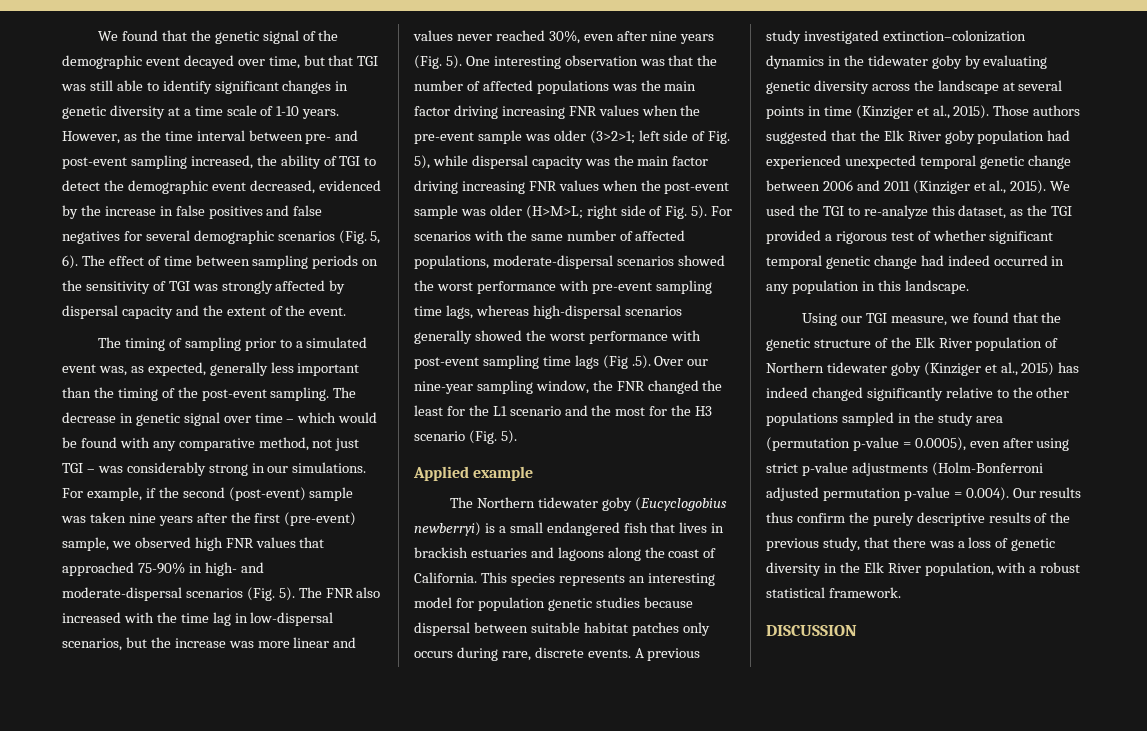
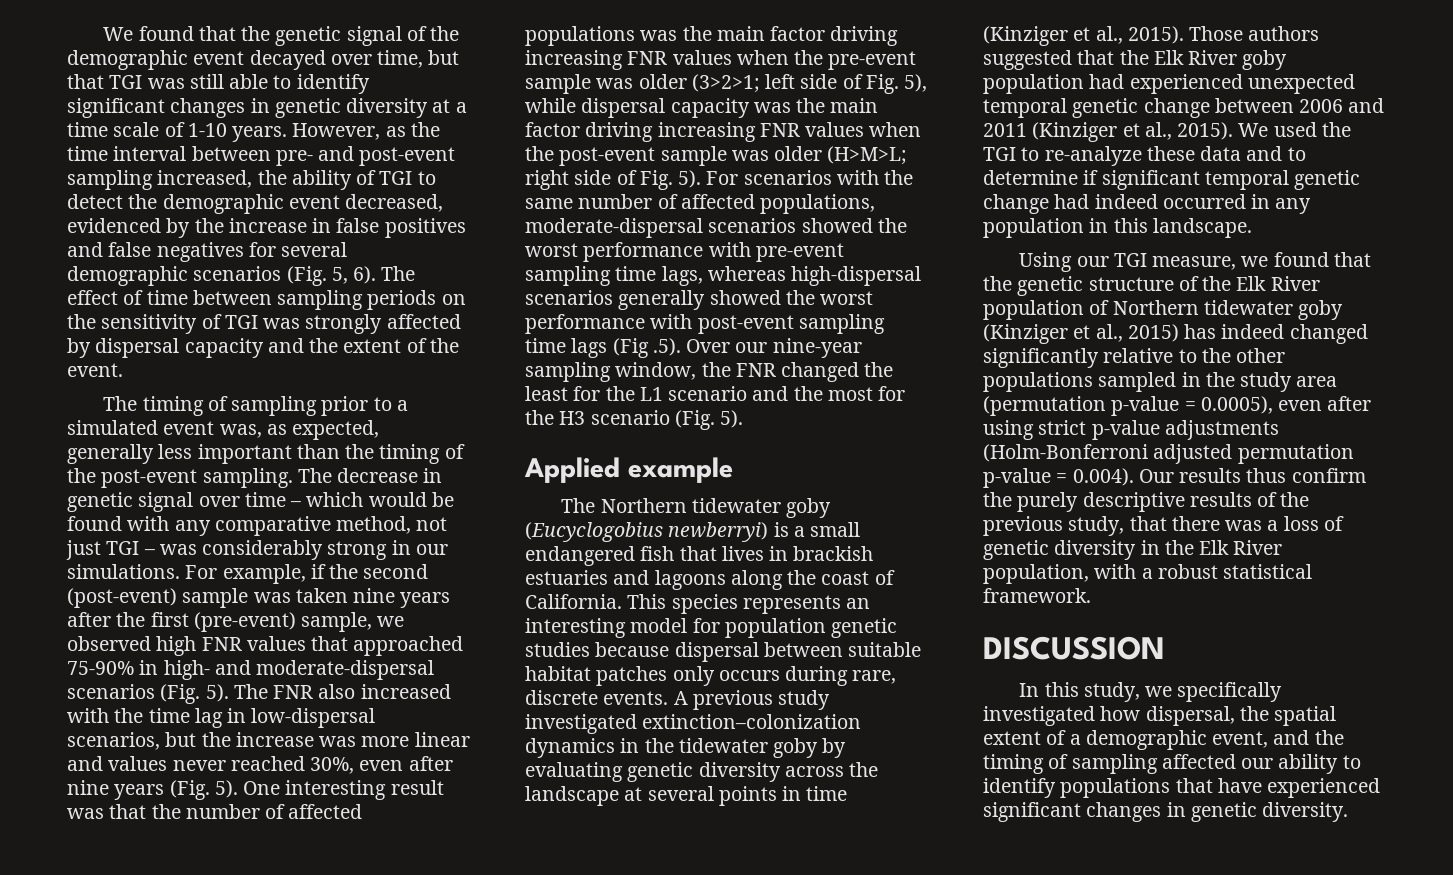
- One interesting observation was that the number of affected populations was the main factor driving increasing FNR values when the pre-event sample was older (3>2>1; left side of Fig. 5), while dispersal capacity was the main factor driving increasing FNR values when the post-event sample was older (H>M>L; right side of Fig. 5).
+ One interesting result was that the number of affected populations was the main factor driving increasing FNR values when the pre-event sample was older (3>2>1; left side of Fig. 5), while dispersal capacity was the main factor driving increasing FNR values when the post-event sample was older (H>M>L; right side of Fig. 5).
- We used the TGI to re-analyze this dataset, as the TGI provided a rigorous test of whether significant temporal genetic change had indeed occurred in any population in this landscape.
+ We used the TGI to re-analyze these data and to determine if significant temporal genetic change had indeed occurred in any population in this landscape.
+ In this study, we specifically investigated how dispersal, the spatial extent of a demographic event, and the timing of sampling affected our ability to identify populations that have experienced significant changes in genetic diversity.

